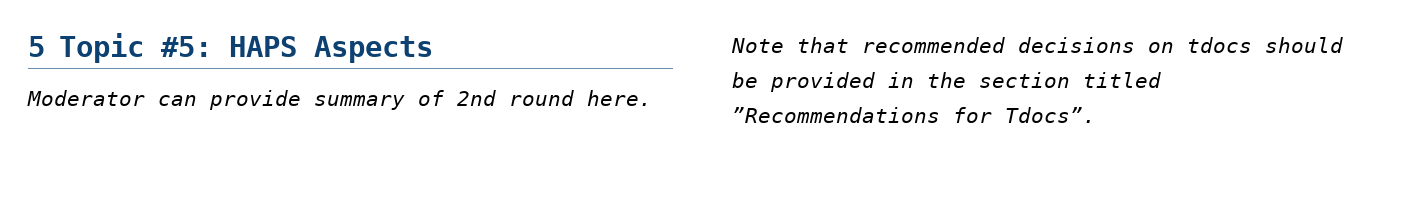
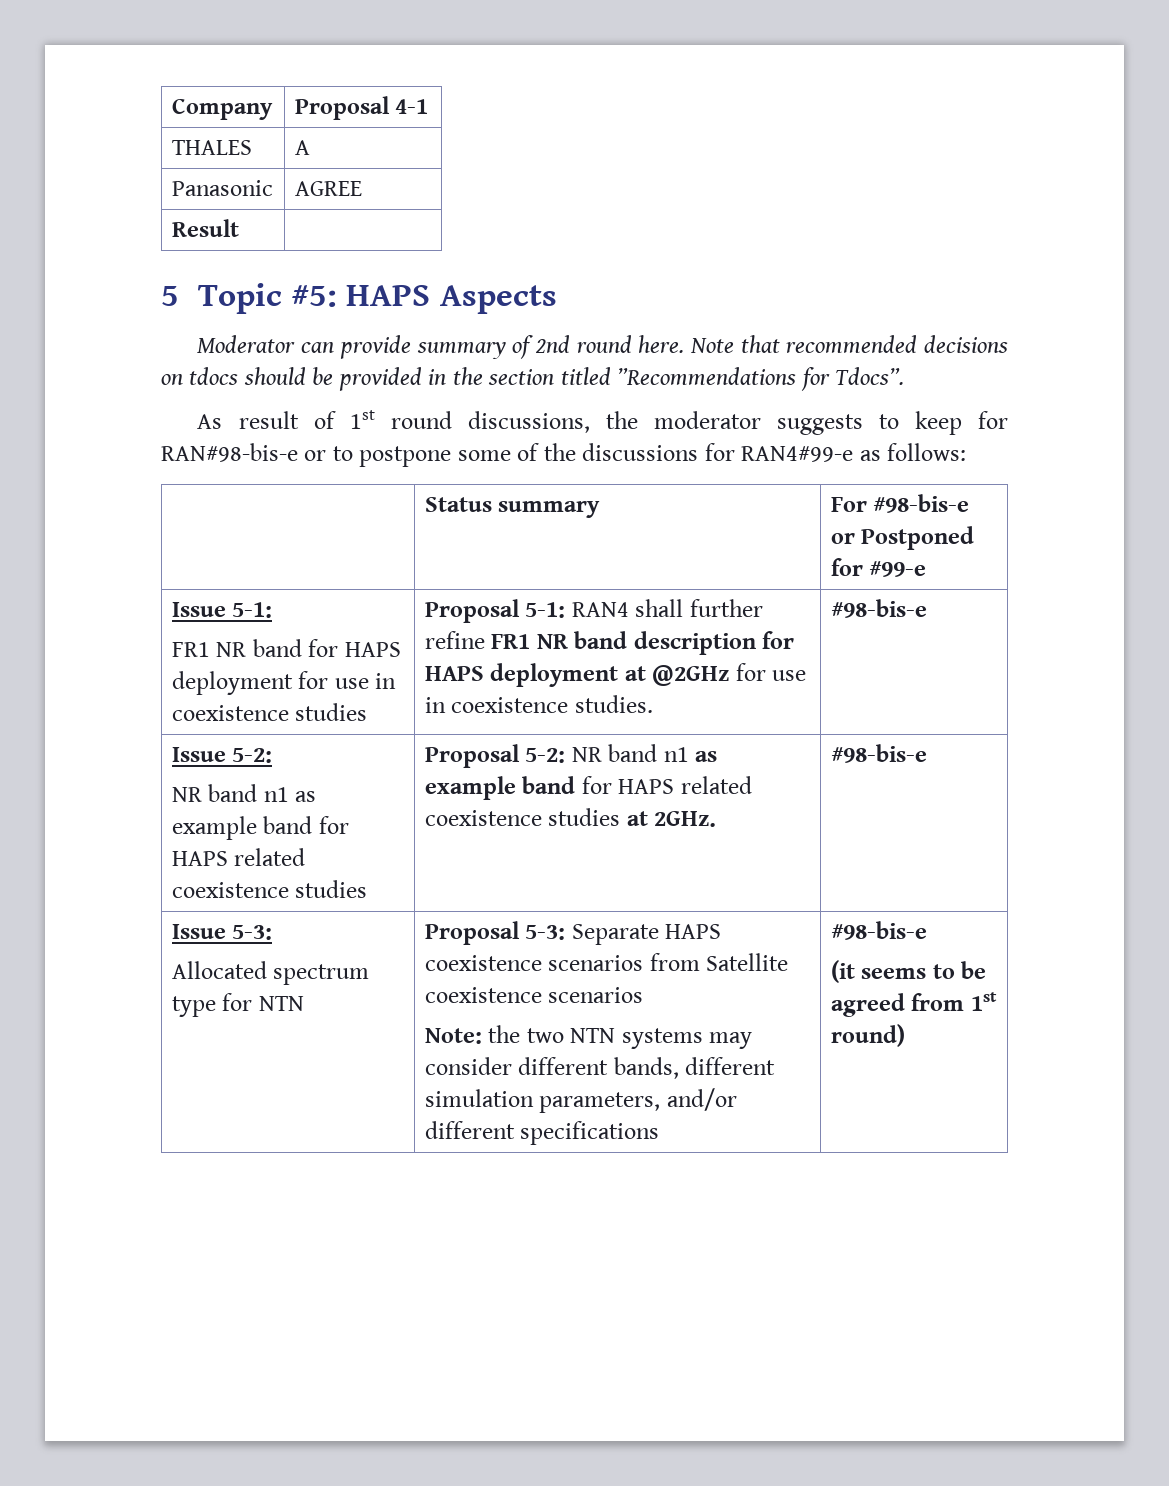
+ Company | Proposal 4-1
+ THALES | A
+ Panasonic | AGREE
+ Result |
+ As result of 1st round discussions, the moderator suggests to keep for RAN#98-bis-e or to postpone some of the discussions for RAN4#99-e as follows:
+ | Status summary | For #98-bis-e or Postponed for #99-e
+ Issue 5-1:
+ FR1 NR band for HAPS deployment for use in coexistence studies | Proposal 5-1: RAN4 shall further refine FR1 NR band description for HAPS deployment at @2GHz for use in coexistence studies. | #98-bis-e
+ Issue 5-2:
+ NR band n1 as example band for HAPS related coexistence studies | Proposal 5-2: NR band n1 as example band for HAPS related coexistence studies at 2GHz. | #98-bis-e
+ Issue 5-3:
+ Allocated spectrum type for NTN | Proposal 5-3: Separate HAPS coexistence scenarios from Satellite coexistence scenarios
+ Note: the two NTN systems may consider different bands, different simulation parameters, and/or different specifications | #98-bis-e
+ (it seems to be agreed from 1st round)

